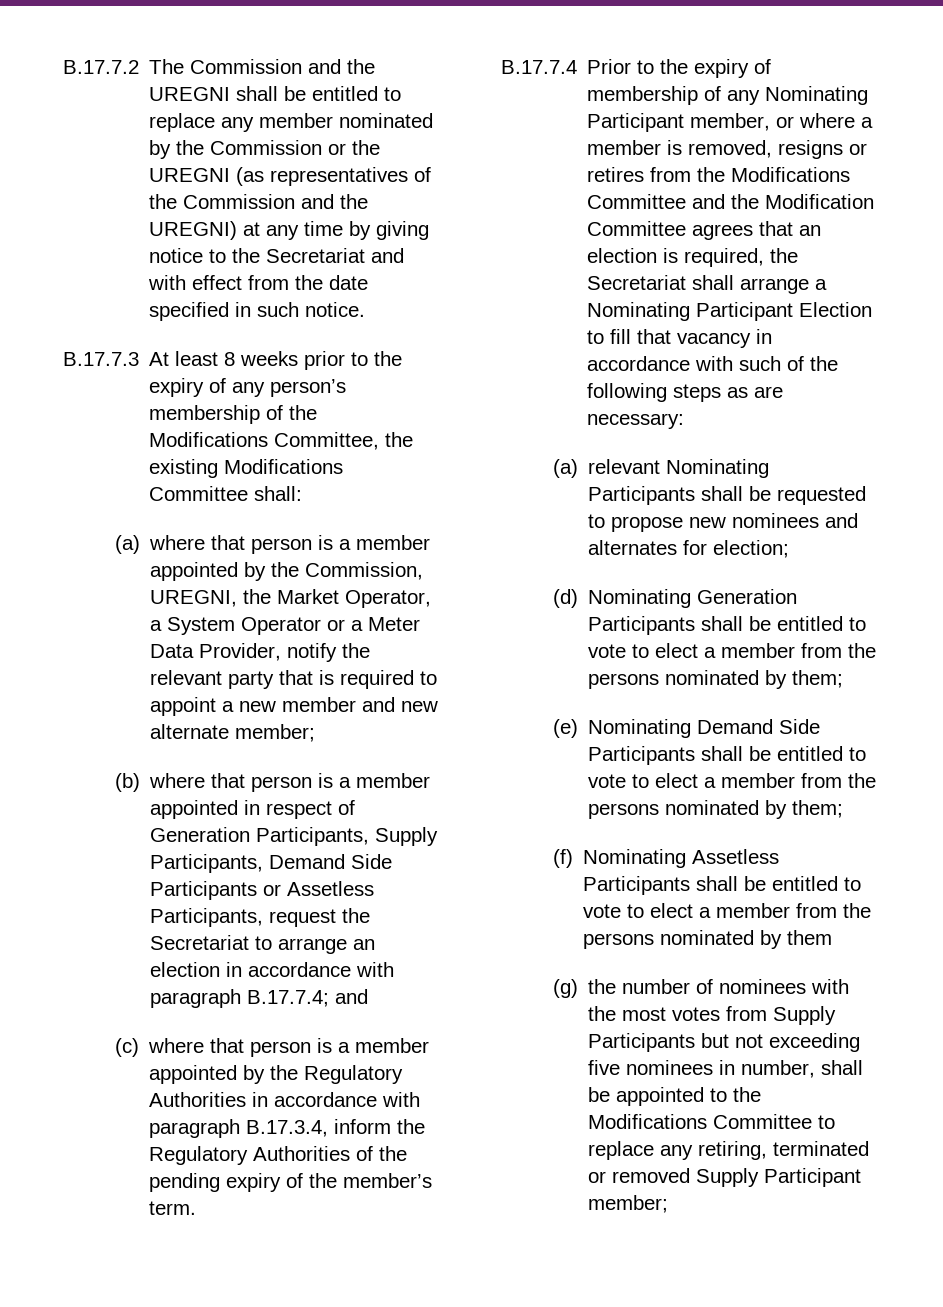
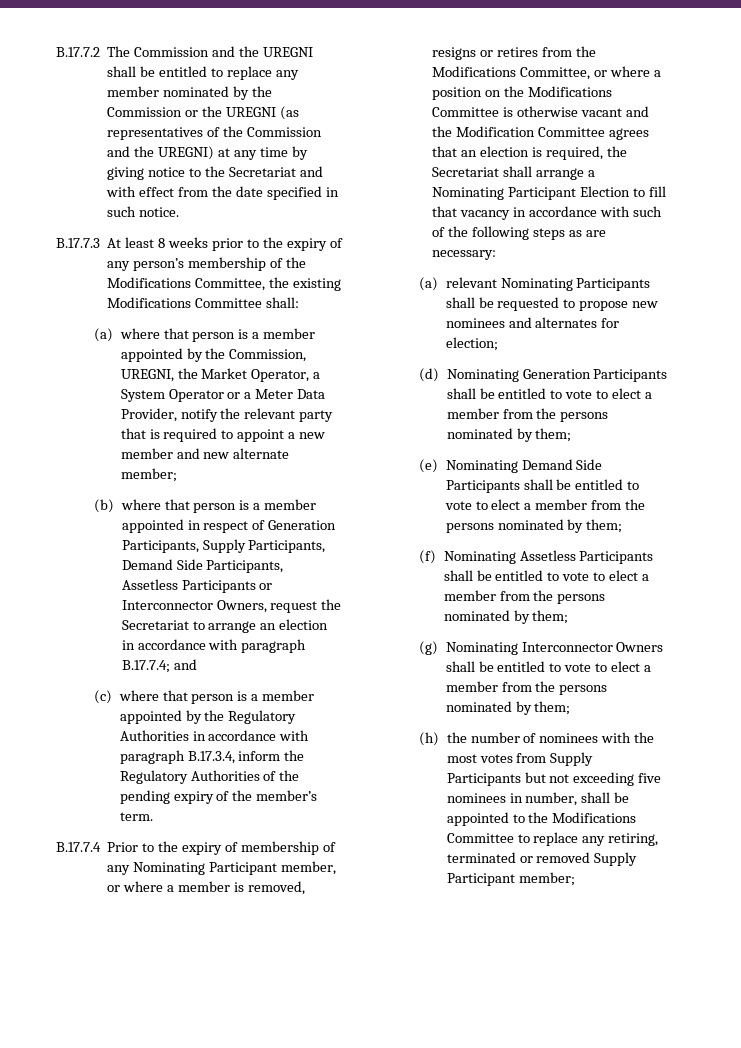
- (b) where that person is a member appointed in respect of Generation Participants, Supply Participants, Demand Side Participants or Assetless Participants, request the Secretariat to arrange an election in accordance with paragraph B.17.7.4; and
+ (b) where that person is a member appointed in respect of Generation Participants, Supply Participants, Demand Side Participants, Assetless Participants or Interconnector Owners, request the Secretariat to arrange an election in accordance with paragraph B.17.7.4; and
- B.17.7.4 Prior to the expiry of membership of any Nominating Participant member, or where a member is removed, resigns or retires from the Modifications Committee and the Modification Committee agrees that an election is required, the Secretariat shall arrange a Nominating Participant Election to fill that vacancy in accordance with such of the following steps as are necessary:
+ B.17.7.4 Prior to the expiry of membership of any Nominating Participant member, or where a member is removed, resigns or retires from the Modifications Committee, or where a position on the Modifications Committee is otherwise vacant and the Modification Committee agrees that an election is required, the Secretariat shall arrange a Nominating Participant Election to fill that vacancy in accordance with such of the following steps as are necessary:
- (f) Nominating Assetless Participants shall be entitled to vote to elect a member from the persons nominated by them
- (g) the number of nominees with the most votes from Supply Participants but not exceeding five nominees in number, shall be appointed to the Modifications Committee to replace any retiring, terminated or removed Supply Participant member;
+ (f) Nominating Assetless Participants shall be entitled to vote to elect a member from the persons nominated by them;
+ (g) Nominating Interconnector Owners shall be entitled to vote to elect a member from the persons nominated by them;
+ (h) the number of nominees with the most votes from Supply Participants but not exceeding five nominees in number, shall be appointed to the Modifications Committee to replace any retiring, terminated or removed Supply Participant member;

